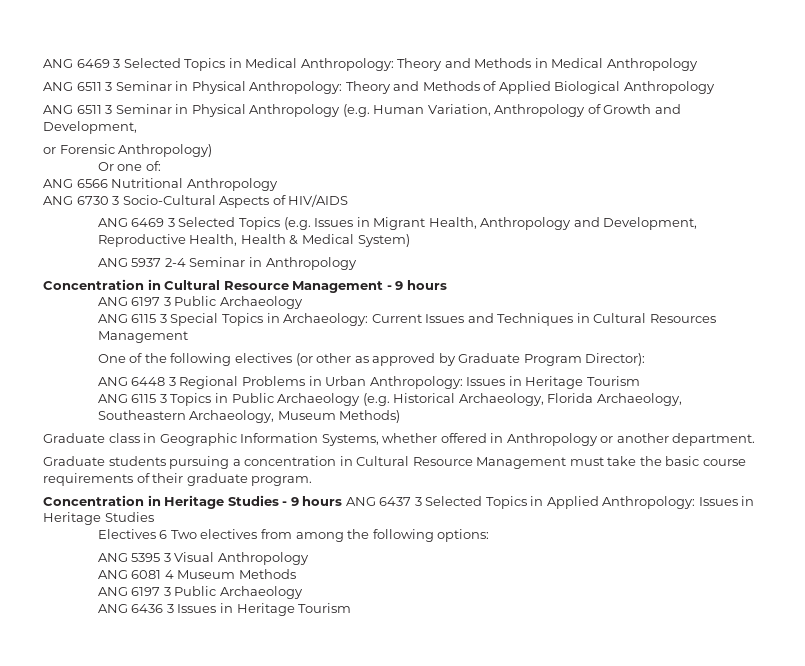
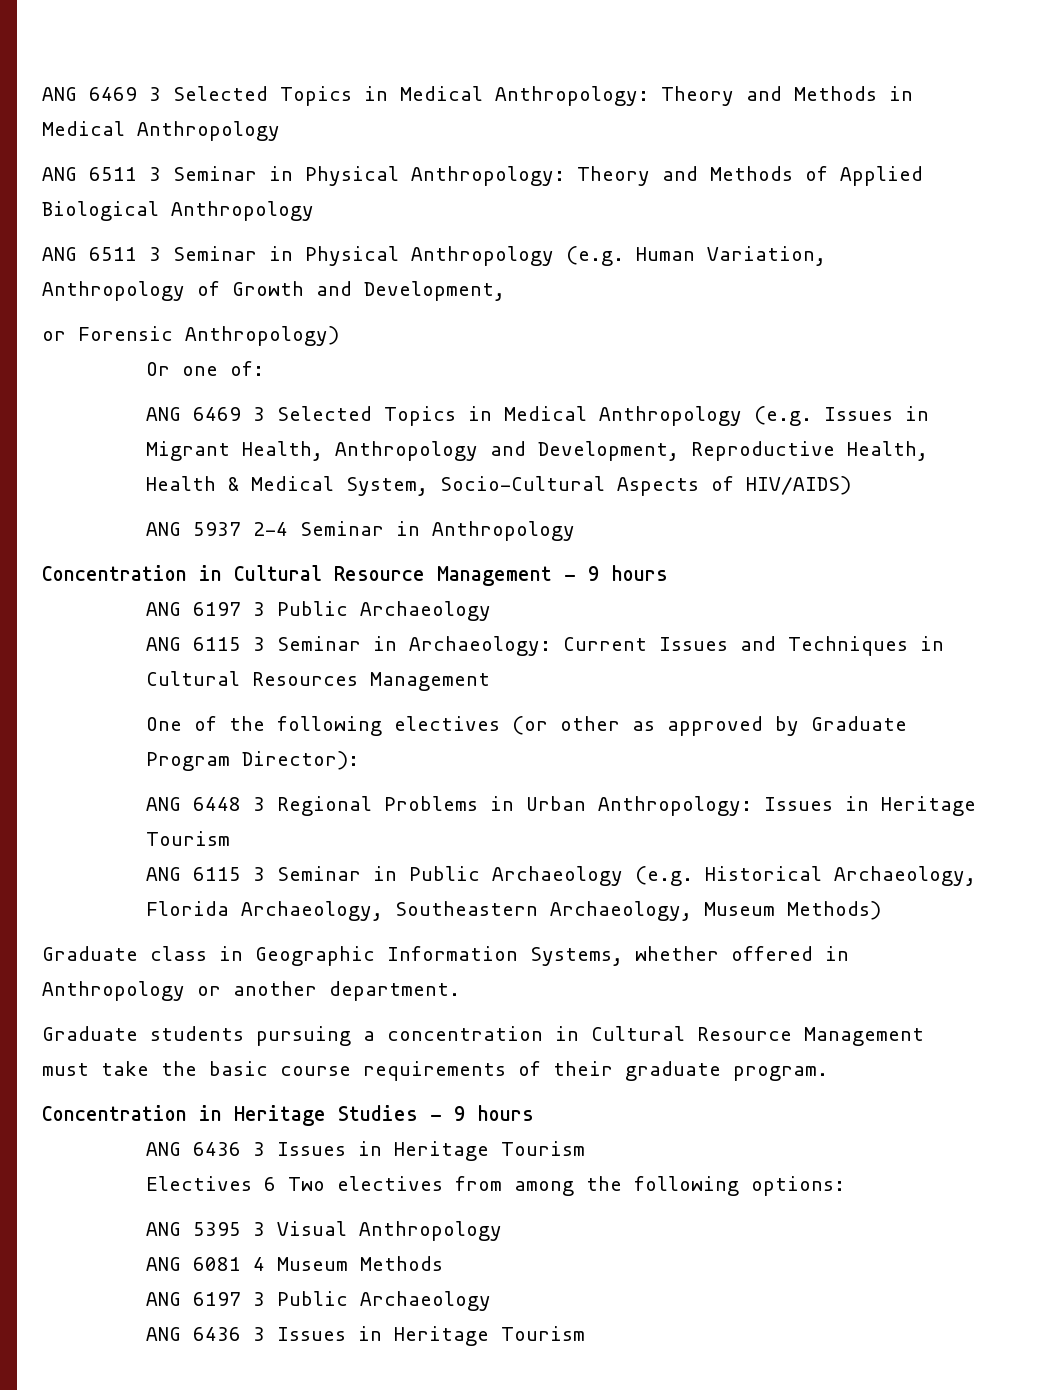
- ANG 6566 Nutritional Anthropology
- ANG 6730 3 Socio-Cultural Aspects of HIV/AIDS
- ANG 6469 3 Selected Topics (e.g. Issues in Migrant Health, Anthropology and Development, Reproductive Health, Health & Medical System)
+ ANG 6469 3 Selected Topics in Medical Anthropology (e.g. Issues in Migrant Health, Anthropology and Development, Reproductive Health, Health & Medical System, Socio-Cultural Aspects of HIV/AIDS)
- ANG 6115 3 Special Topics in Archaeology: Current Issues and Techniques in Cultural Resources Management
+ ANG 6115 3 Seminar in Archaeology: Current Issues and Techniques in Cultural Resources Management
- ANG 6115 3 Topics in Public Archaeology (e.g. Historical Archaeology, Florida Archaeology, Southeastern Archaeology, Museum Methods)
+ ANG 6115 3 Seminar in Public Archaeology (e.g. Historical Archaeology, Florida Archaeology, Southeastern Archaeology, Museum Methods)
- Concentration in Heritage Studies - 9 hours ANG 6437 3 Selected Topics in Applied Anthropology: Issues in Heritage Studies
+ Concentration in Heritage Studies - 9 hours
+ ANG 6436 3 Issues in Heritage Tourism

